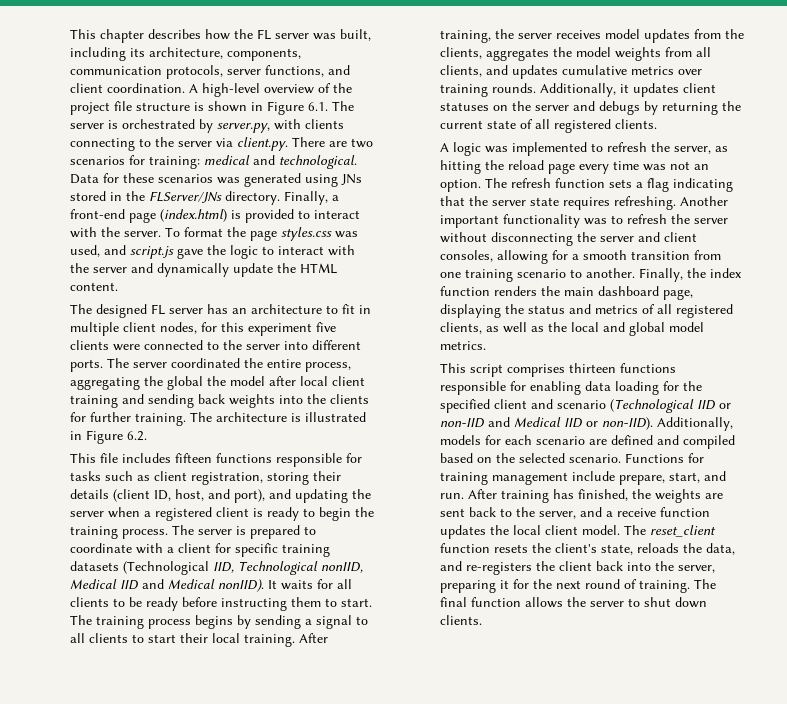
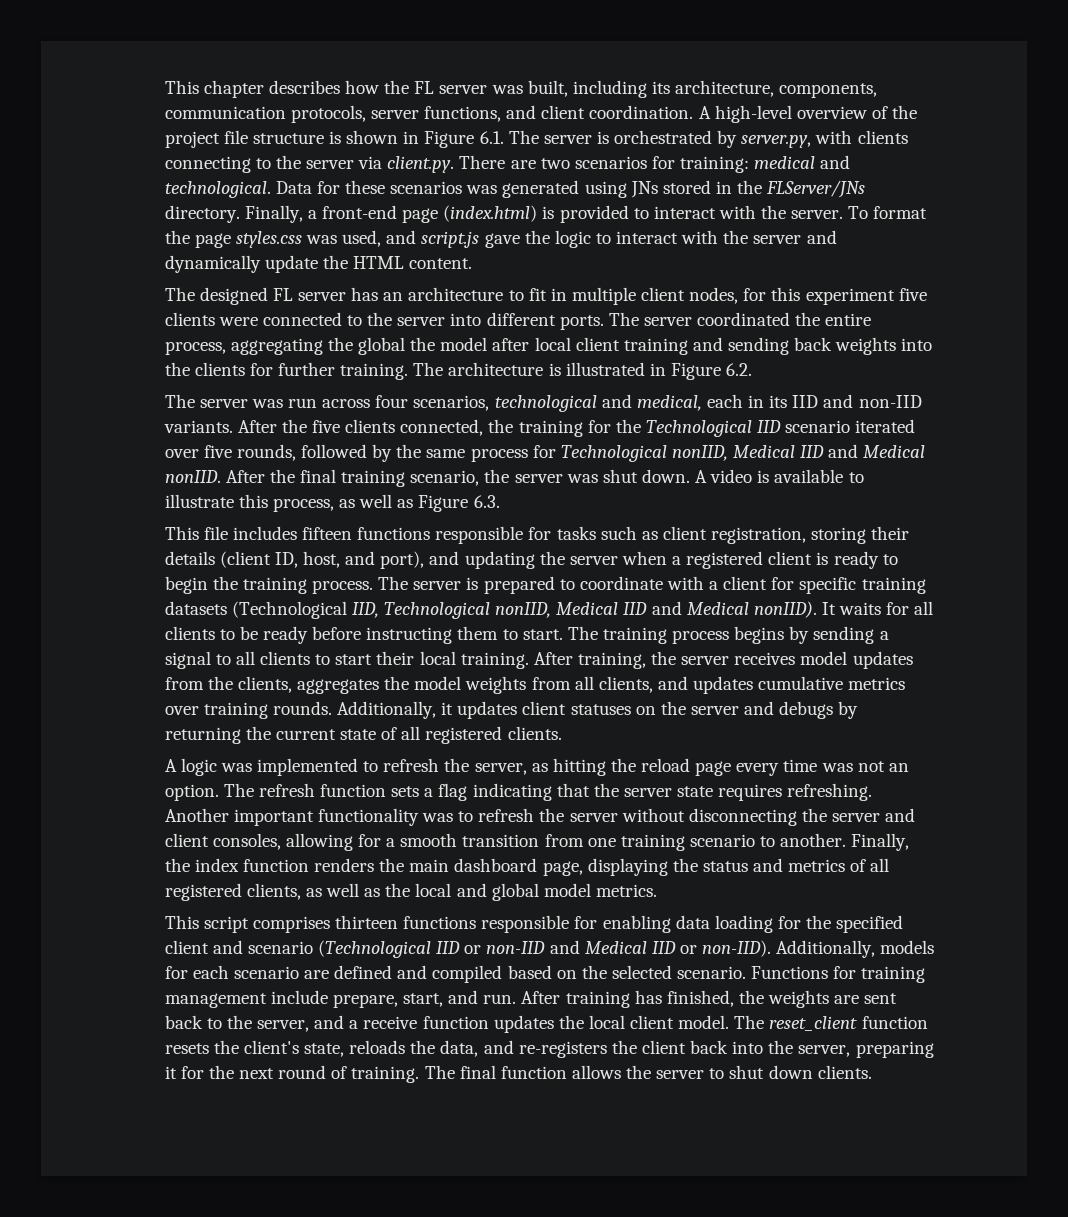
+ The server was run across four scenarios, technological and medical, each in its IID and non-IID variants. After the five clients connected, the training for the Technological IID scenario iterated over five rounds, followed by the same process for Technological nonIID, Medical IID and Medical nonIID. After the final training scenario, the server was shut down. A video is available to illustrate this process, as well as Figure 6.3.

